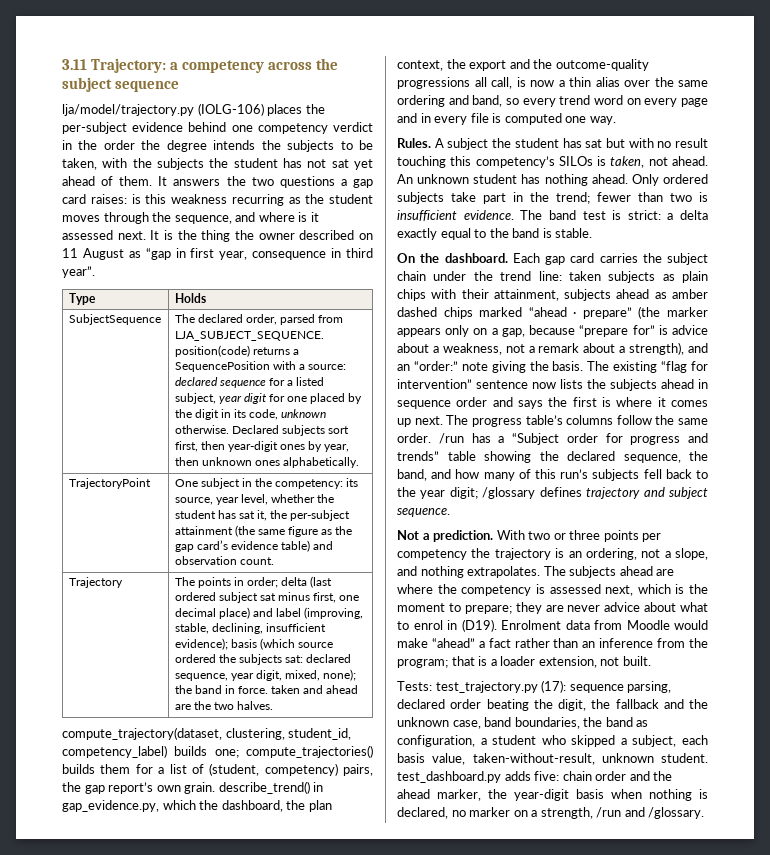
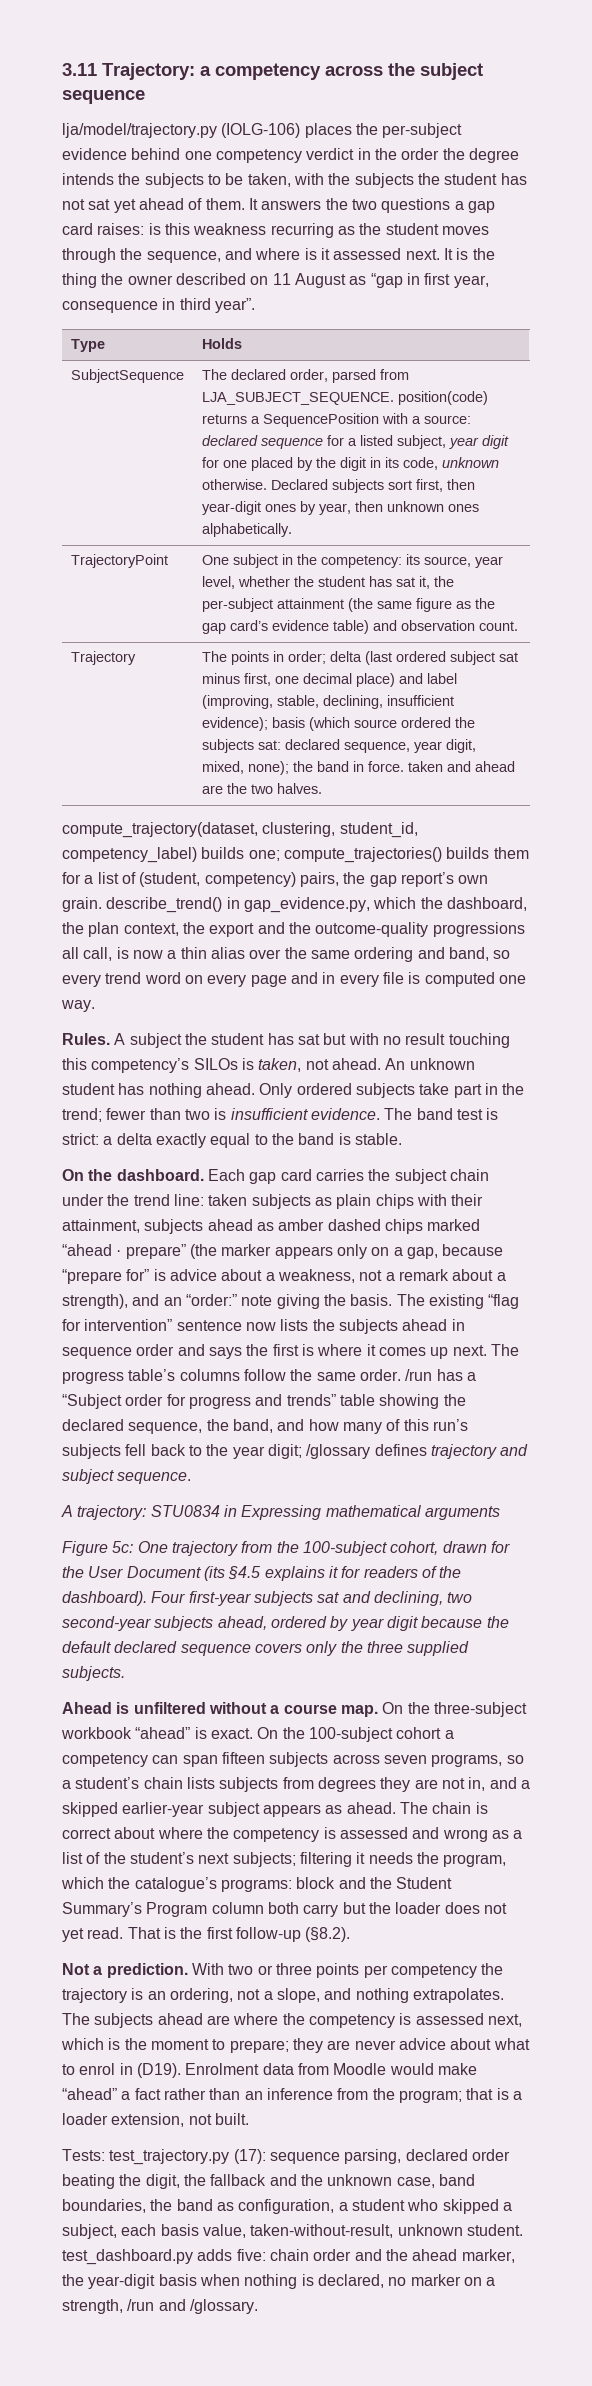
+ A trajectory: STU0834 in Expressing mathematical arguments
+ Figure 5c: One trajectory from the 100-subject cohort, drawn for the User Document (its §4.5 explains it for readers of the dashboard). Four first-year subjects sat and declining, two second-year subjects ahead, ordered by year digit because the default declared sequence covers only the three supplied subjects.
+ Ahead is unfiltered without a course map. On the three-subject workbook “ahead” is exact. On the 100-subject cohort a competency can span fifteen subjects across seven programs, so a student’s chain lists subjects from degrees they are not in, and a skipped earlier-year subject appears as ahead. The chain is correct about where the competency is assessed and wrong as a list of the student’s next subjects; filtering it needs the program, which the catalogue’s programs: block and the Student Summary’s Program column both carry but the loader does not yet read. That is the first follow-up (§8.2).

